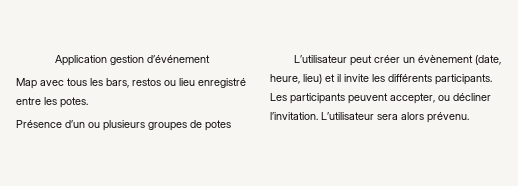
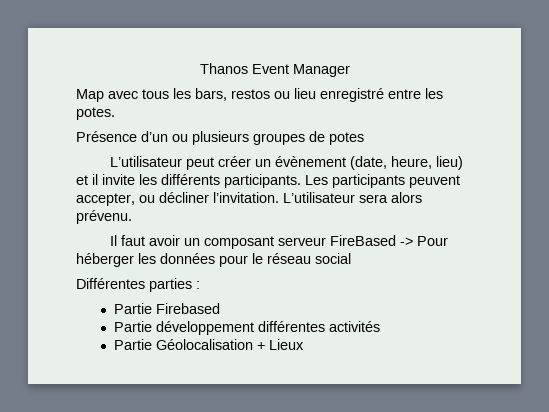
- Application gestion d’événement
+ Thanos Event Manager
+ Il faut avoir un composant serveur FireBased -> Pour héberger les données pour le réseau social
+ Différentes parties :
+ Partie Firebased
+ Partie développement différentes activités
+ Partie Géolocalisation + Lieux

